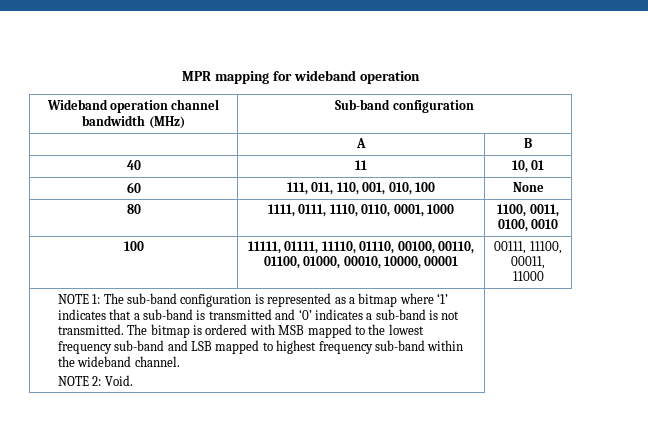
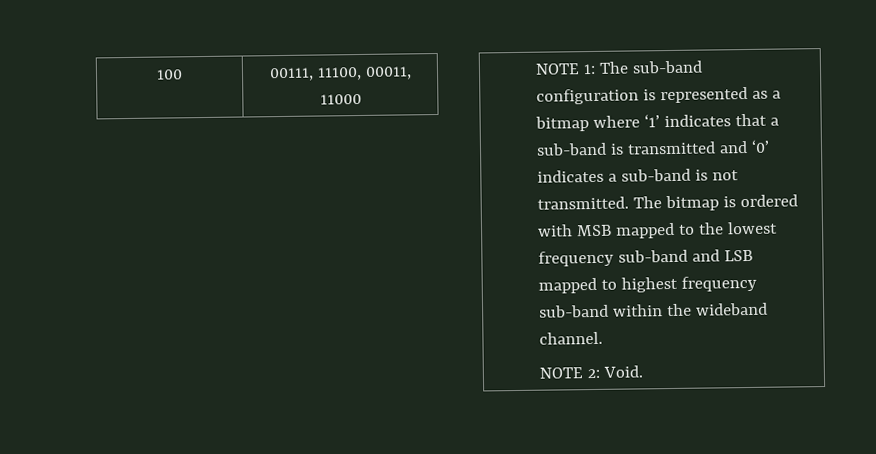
- MPR mapping for wideband operation
- Wideband operation channel bandwidth (MHz) | Sub-band configuration
- | A | B
- 40 | 11 | 10, 01
- 60 | 111, 011, 110, 001, 010, 100 | None
- 80 | 1111, 0111, 1110, 0110, 0001, 1000 | 1100, 0011, 0100, 0010
- 100 | 11111, 01111, 11110, 01110, 00100, 00110, 01100, 01000, 00010, 10000, 00001 | 00111, 11100, 00011, 11000
+ 100 | 00111, 11100, 00011, 11000

